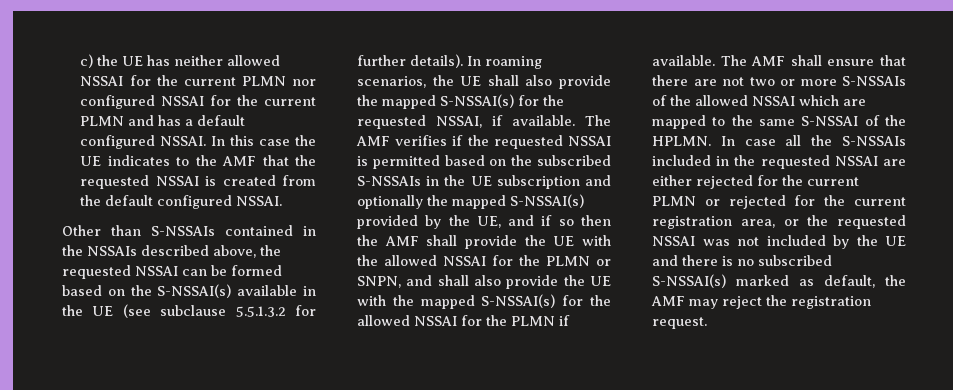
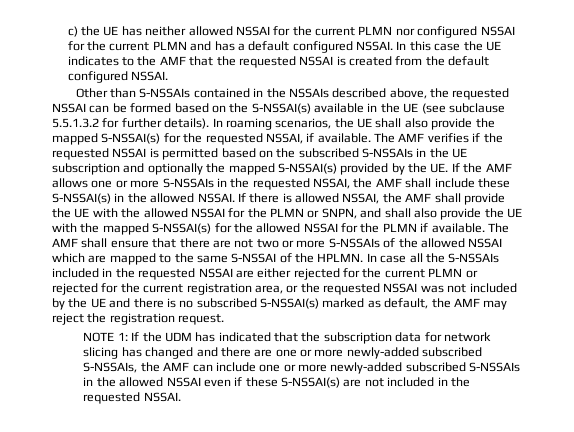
- The AMF verifies if the requested NSSAI is permitted based on the subscribed S-NSSAIs in the UE subscription and optionally the mapped S-NSSAI(s) provided by the UE, and if so then the AMF shall provide the UE with the allowed NSSAI for the PLMN or SNPN, and shall also provide the UE with the mapped S-NSSAI(s) for the allowed NSSAI for the PLMN if available.
+ The AMF verifies if the requested NSSAI is permitted based on the subscribed S-NSSAIs in the UE subscription and optionally the mapped S-NSSAI(s) provided by the UE. If the AMF allows one or more S-NSSAIs in the requested NSSAI, the AMF shall include these S-NSSAI(s) in the allowed NSSAI. If there is allowed NSSAI, the AMF shall provide the UE with the allowed NSSAI for the PLMN or SNPN, and shall also provide the UE with the mapped S-NSSAI(s) for the allowed NSSAI for the PLMN if available.
+ NOTE 1: If the UDM has indicated that the subscription data for network slicing has changed and there are one or more newly-added subscribed S-NSSAIs, the AMF can include one or more newly-added subscribed S-NSSAIs in the allowed NSSAI even if these S-NSSAI(s) are not included in the requested NSSAI.

